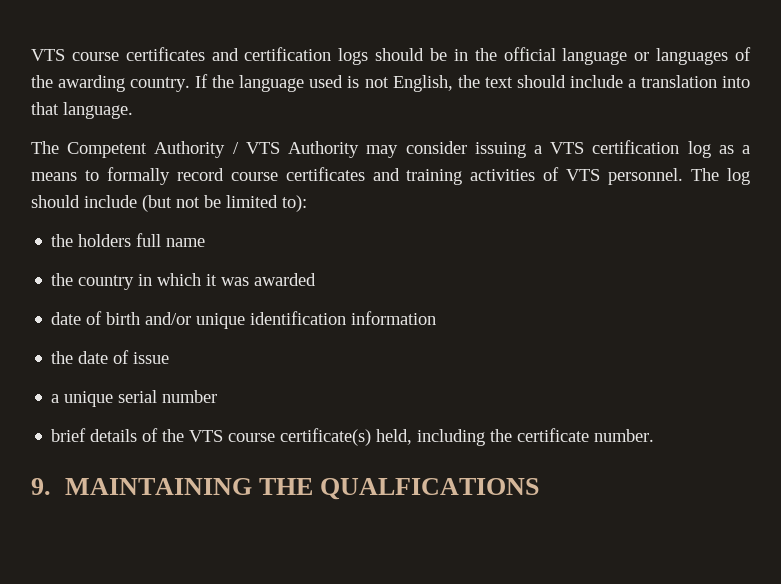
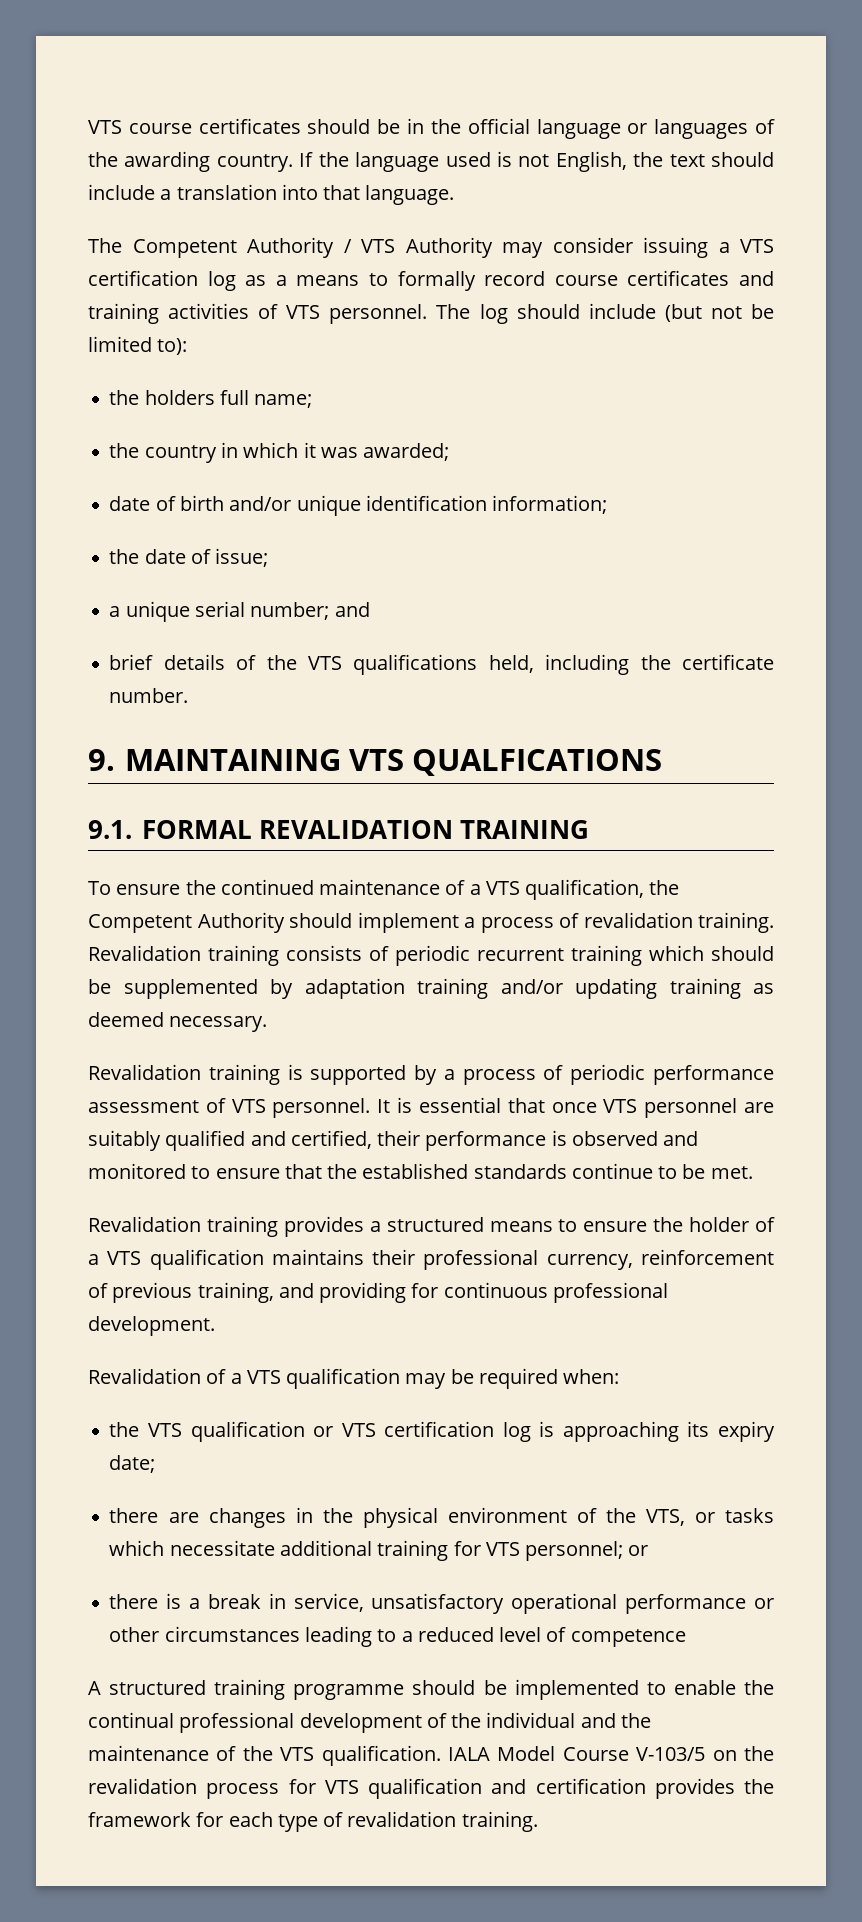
- VTS course certificates and certification logs should be in the official language or languages of the awarding country.
+ VTS course certificates should be in the official language or languages of the awarding country.
- the holders full name
+ the holders full name;
- the country in which it was awarded
+ the country in which it was awarded;
- date of birth and/or unique identification information
+ date of birth and/or unique identification information;
- the date of issue
+ the date of issue;
- a unique serial number
+ a unique serial number; and
- brief details of the VTS course certificate(s) held, including the certificate number.
+ brief details of the VTS qualifications held, including the certificate number.
- 9. MAINTAINING THE QUALFICATIONS
+ 9. MAINTAINING VTS QUALFICATIONS
+ 9.1. FORMAL REVALIDATION TRAINING
+ To ensure the continued maintenance of a VTS qualification, the Competent Authority should implement a process of revalidation training. Revalidation training consists of periodic recurrent training which should be supplemented by adaptation training and/or updating training as deemed necessary.
+ Revalidation training is supported by a process of periodic performance assessment of VTS personnel. It is essential that once VTS personnel are suitably qualified and certified, their performance is observed and monitored to ensure that the established standards continue to be met.
+ Revalidation training provides a structured means to ensure the holder of a VTS qualification maintains their professional currency, reinforcement of previous training, and providing for continuous professional development.
+ Revalidation of a VTS qualification may be required when:
+ the VTS qualification or VTS certification log is approaching its expiry date;
+ there are changes in the physical environment of the VTS, or tasks which necessitate additional training for VTS personnel; or
+ there is a break in service, unsatisfactory operational performance or other circumstances leading to a reduced level of competence
+ A structured training programme should be implemented to enable the continual professional development of the individual and the maintenance of the VTS qualification. IALA Model Course V-103/5 on the revalidation process for VTS qualification and certification provides the framework for each type of revalidation training.

